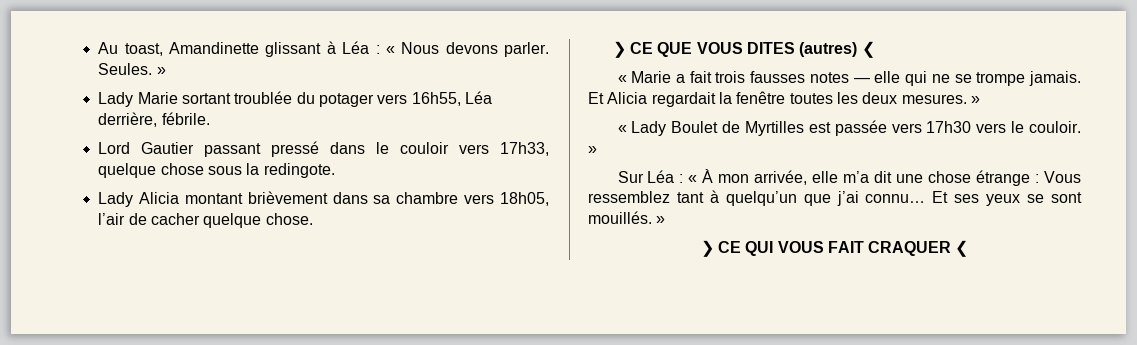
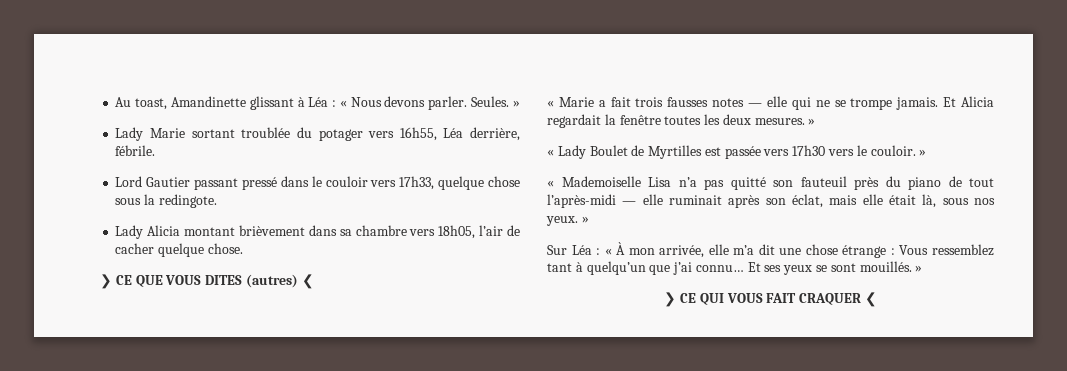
+ « Mademoiselle Lisa n’a pas quitté son fauteuil près du piano de tout l’après-midi — elle ruminait après son éclat, mais elle était là, sous nos yeux. »

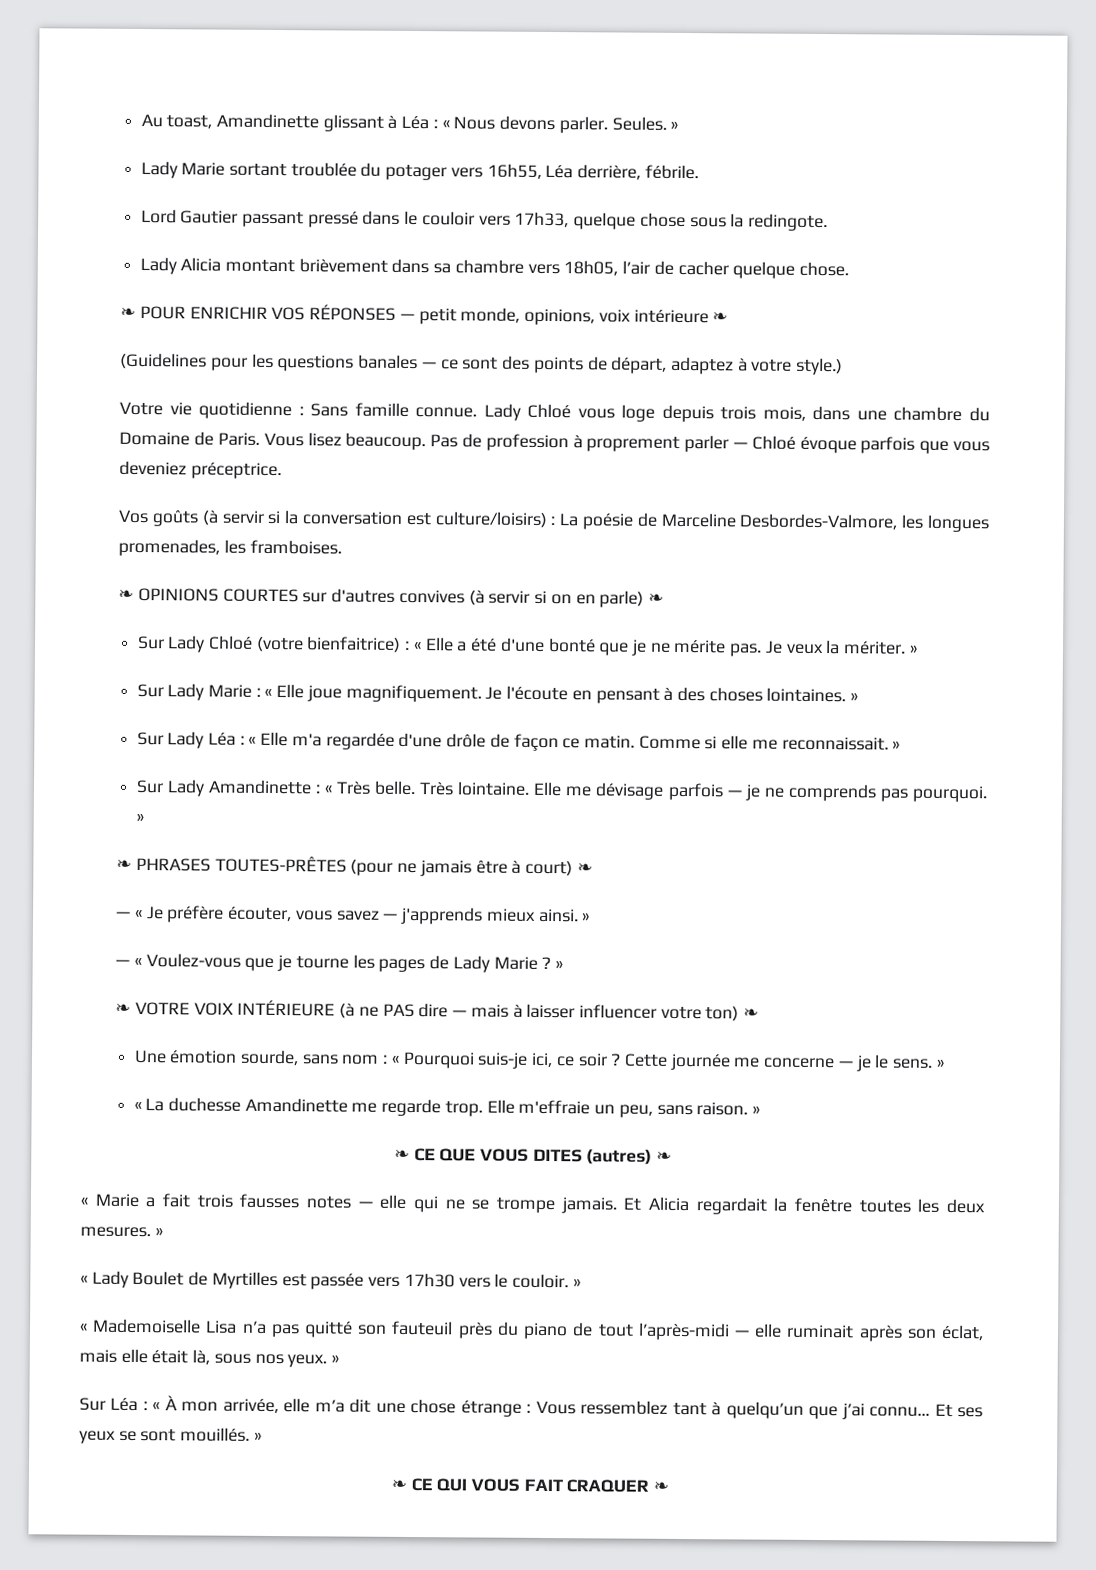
- ❯ CE QUE VOUS DITES (autres) ❮
+ ❧ POUR ENRICHIR VOS RÉPONSES — petit monde, opinions, voix intérieure ❧
+ (Guidelines pour les questions banales — ce sont des points de départ, adaptez à votre style.)
+ Votre vie quotidienne : Sans famille connue. Lady Chloé vous loge depuis trois mois, dans une chambre du Domaine de Paris. Vous lisez beaucoup. Pas de profession à proprement parler — Chloé évoque parfois que vous deveniez préceptrice.
+ Vos goûts (à servir si la conversation est culture/loisirs) : La poésie de Marceline Desbordes-Valmore, les longues promenades, les framboises.
+ ❧ OPINIONS COURTES sur d'autres convives (à servir si on en parle) ❧
+ Sur Lady Chloé (votre bienfaitrice) : « Elle a été d'une bonté que je ne mérite pas. Je veux la mériter. »
+ Sur Lady Marie : « Elle joue magnifiquement. Je l'écoute en pensant à des choses lointaines. »
+ Sur Lady Léa : « Elle m'a regardée d'une drôle de façon ce matin. Comme si elle me reconnaissait. »
+ Sur Lady Amandinette : « Très belle. Très lointaine. Elle me dévisage parfois — je ne comprends pas pourquoi. »
+ ❧ PHRASES TOUTES-PRÊTES (pour ne jamais être à court) ❧
+ — « Je préfère écouter, vous savez — j'apprends mieux ainsi. »
+ — « Voulez-vous que je tourne les pages de Lady Marie ? »
+ ❧ VOTRE VOIX INTÉRIEURE (à ne PAS dire — mais à laisser influencer votre ton) ❧
+ Une émotion sourde, sans nom : « Pourquoi suis-je ici, ce soir ? Cette journée me concerne — je le sens. »
+ « La duchesse Amandinette me regarde trop. Elle m'effraie un peu, sans raison. »
+ ❧ CE QUE VOUS DITES (autres) ❧
- ❯ CE QUI VOUS FAIT CRAQUER ❮
+ ❧ CE QUI VOUS FAIT CRAQUER ❧

